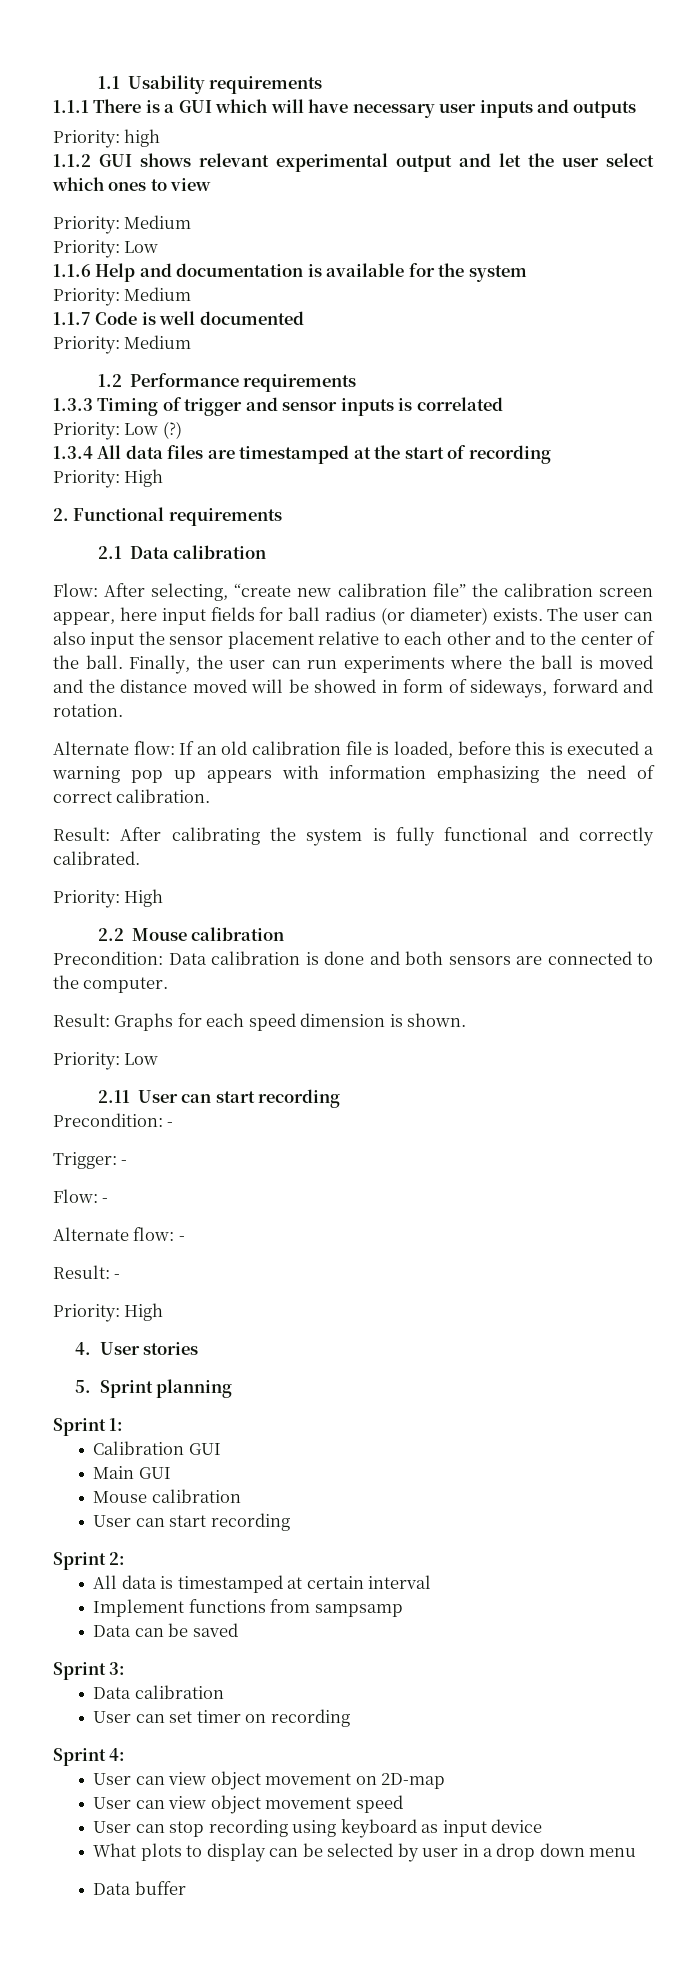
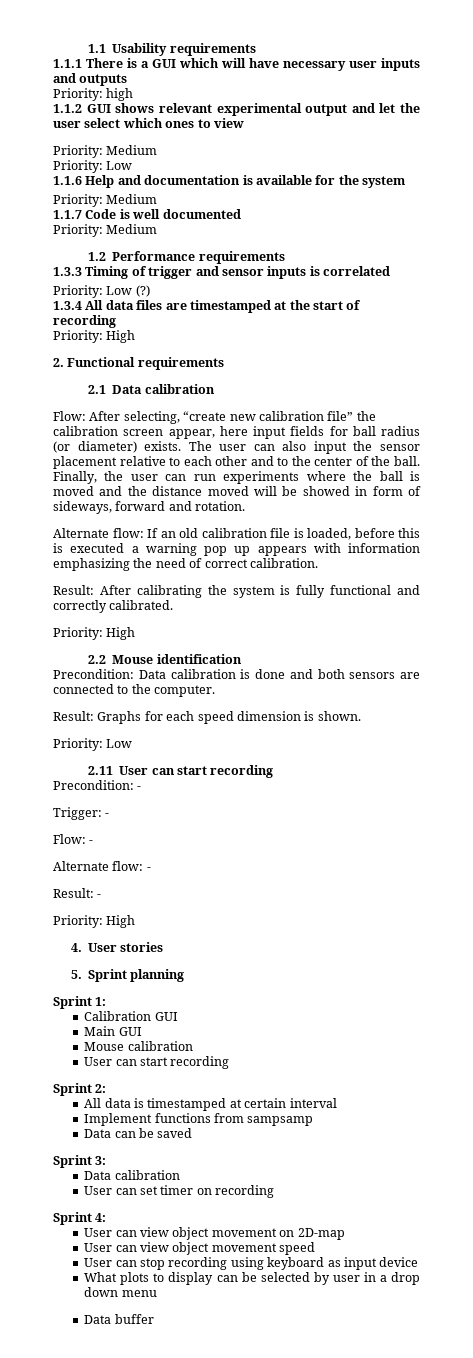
- 2.2 Mouse calibration
+ 2.2 Mouse identification

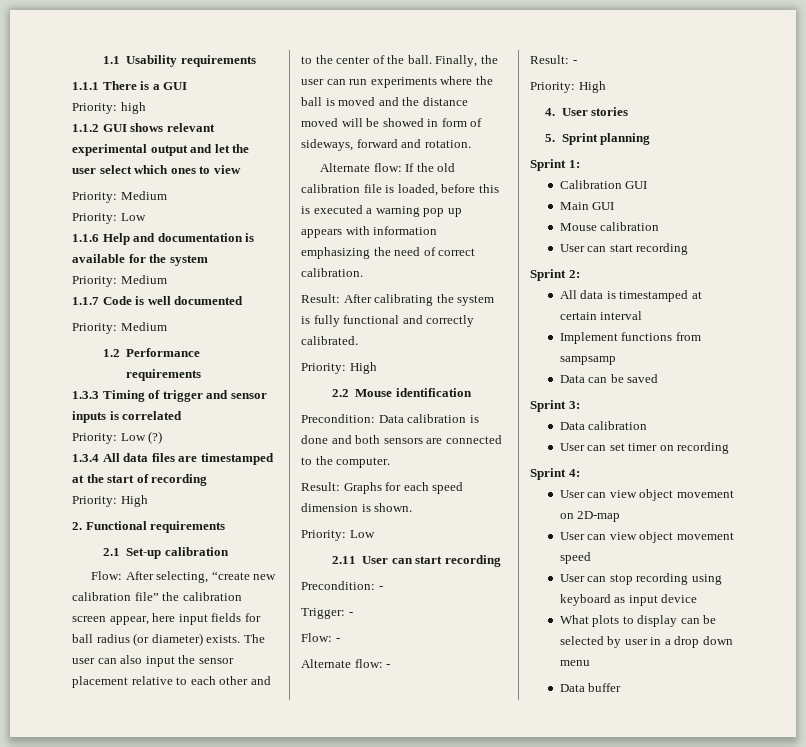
- 1.1.1 There is a GUI which will have necessary user inputs and outputs
+ 1.1.1 There is a GUI
- 2.1 Data calibration
+ 2.1 Set-up calibration
- Alternate flow: If an old calibration file is loaded, before this is executed a warning pop up appears with information emphasizing the need of correct calibration.
+ Alternate flow: If the old calibration file is loaded, before this is executed a warning pop up appears with information emphasizing the need of correct calibration.

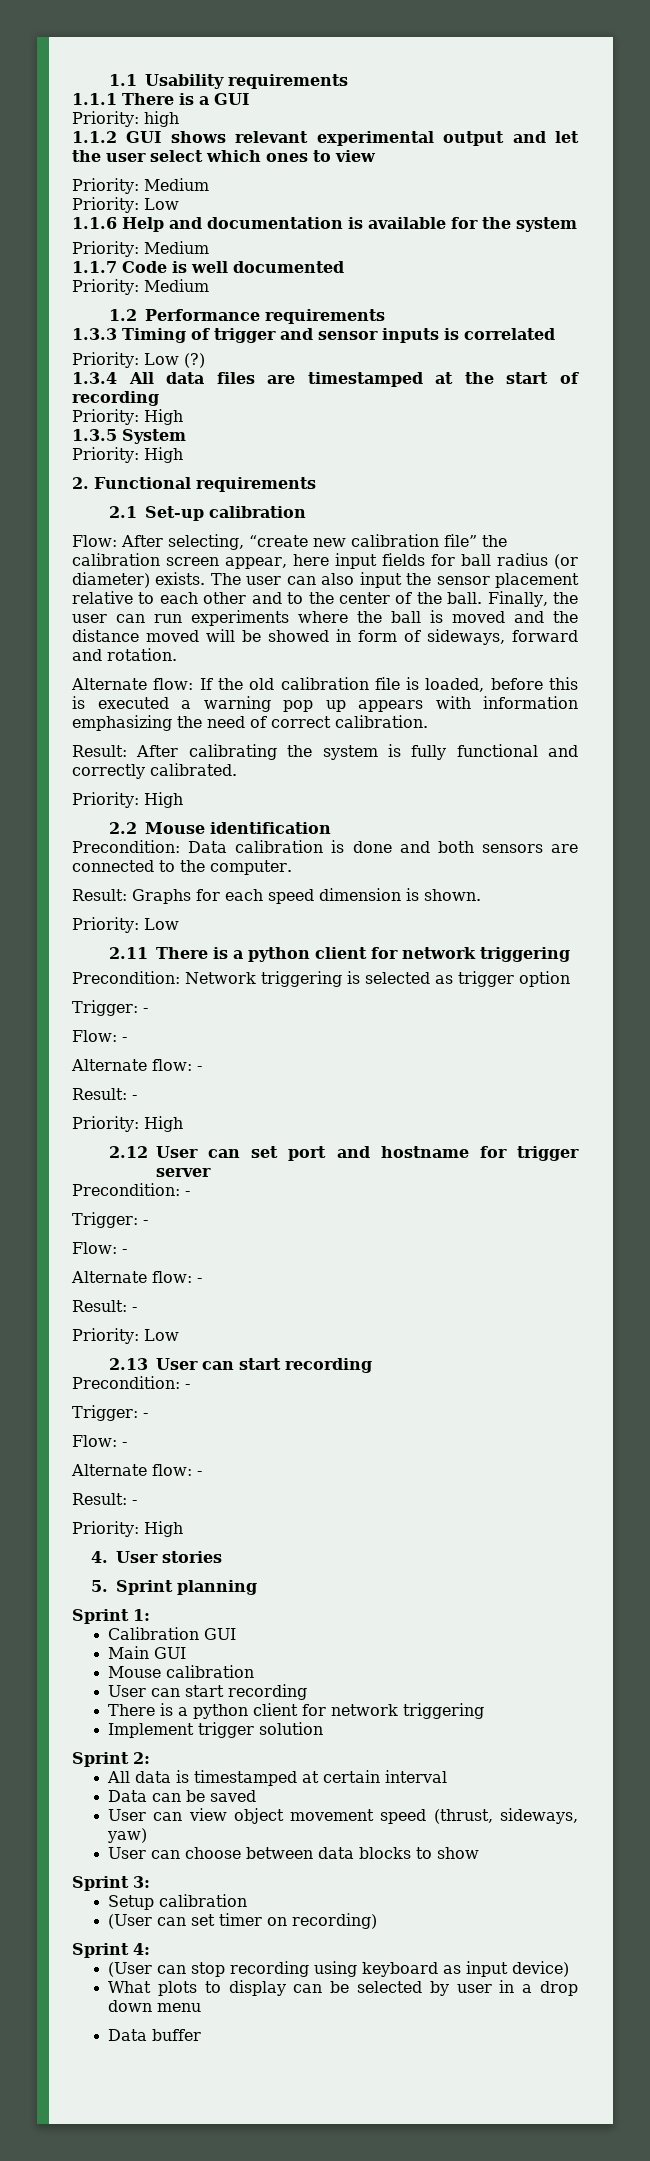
+ 1.3.5 System
+ Priority: High
- 2.11 User can start recording
+ 2.11 There is a python client for network triggering
+ Precondition: Network triggering is selected as trigger option
+ Trigger: -
+ Flow: -
+ Alternate flow: -
+ Result: -
+ Priority: High
+ 2.12 User can set port and hostname for trigger server
+ Precondition: -
+ Trigger: -
+ Flow: -
+ Alternate flow: -
+ Result: -
+ Priority: Low
+ 2.13 User can start recording
  Mouse calibration
  User can start recording
+ There is a python client for network triggering
+ Implement trigger solution
- Implement functions from sampsamp
- Sprint 3:
- Data calibration
- User can set timer on recording
- Sprint 4:
- User can view object movement on 2D-map
- User can view object movement speed
- User can stop recording using keyboard as input device
+ User can view object movement speed (thrust, sideways, yaw)
+ User can choose between data blocks to show
+ Sprint 3:
+ Setup calibration
+ (User can set timer on recording)
+ Sprint 4:
+ (User can stop recording using keyboard as input device)

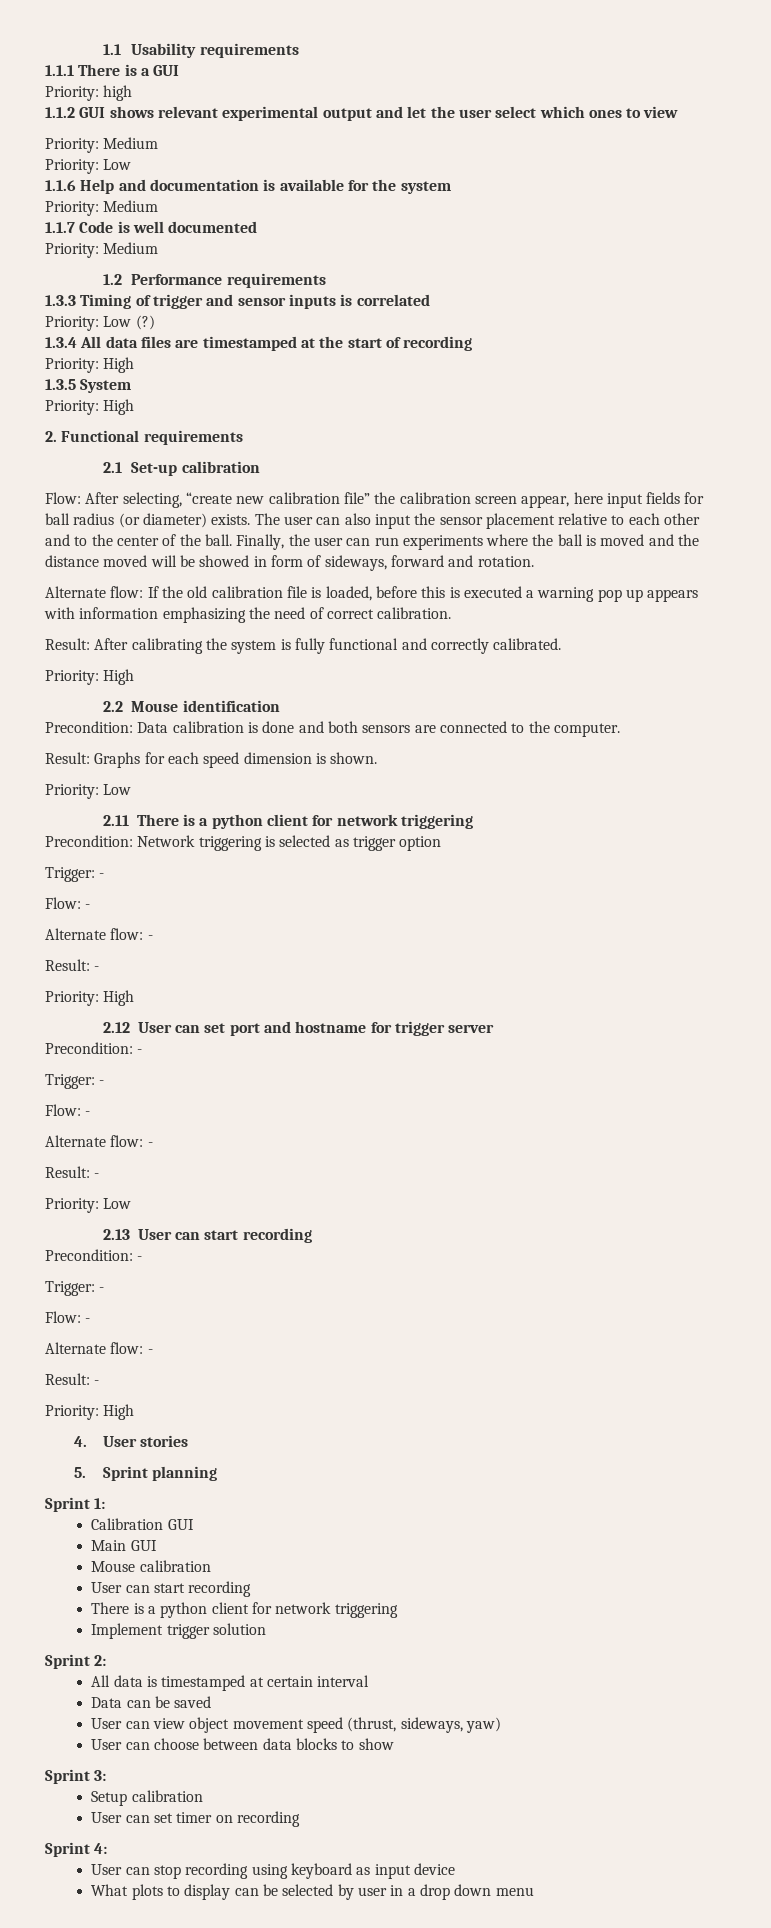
- (User can set timer on recording)
+ User can set timer on recording
- (User can stop recording using keyboard as input device)
+ User can stop recording using keyboard as input device
- Data buffer

